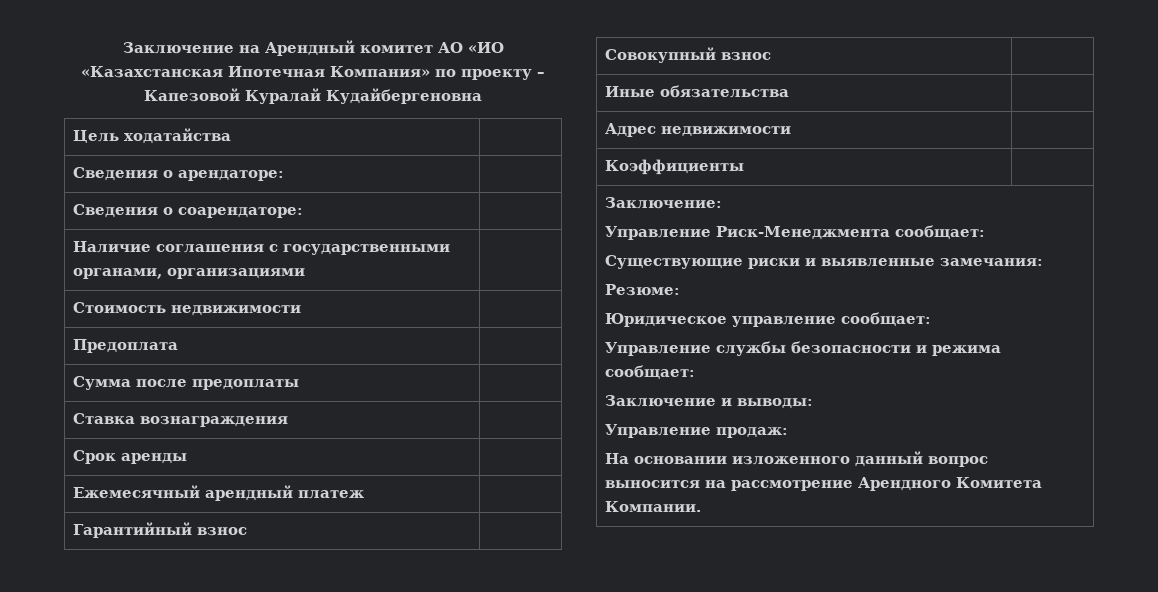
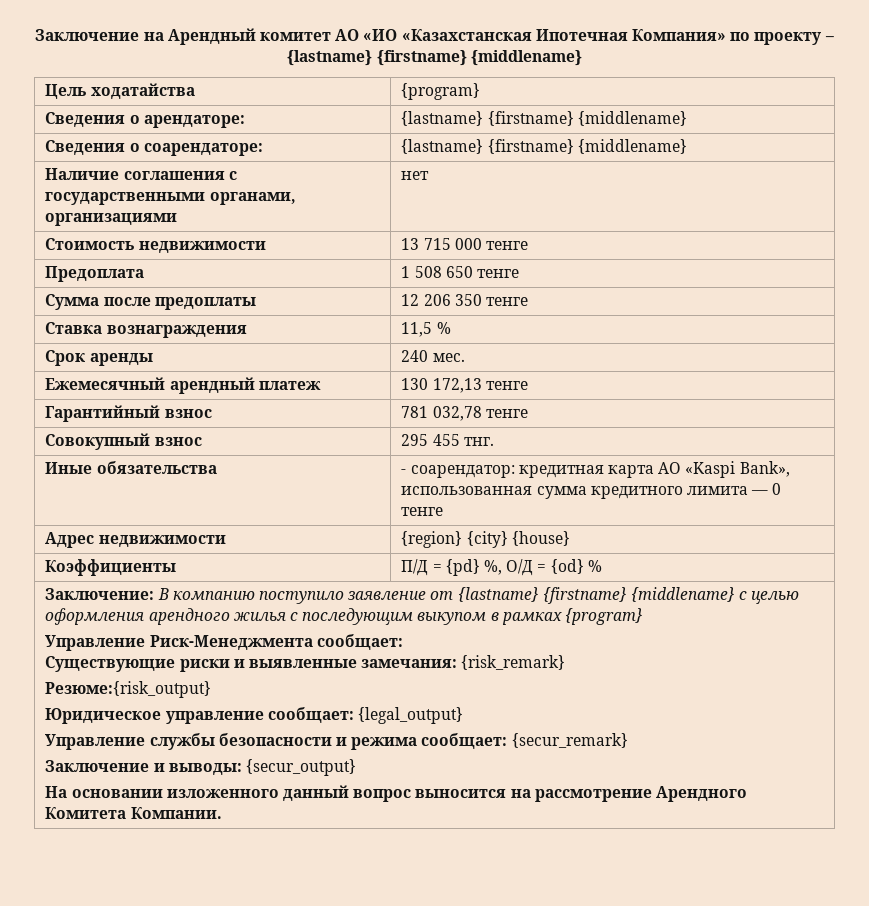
- Заключение на Арендный комитет АО «ИО «Казахстанская Ипотечная Компания» по проекту – Капезовой Куралай Кудайбергеновна
+ Заключение на Арендный комитет АО «ИО «Казахстанская Ипотечная Компания» по проекту – {lastname} {firstname} {middlename}
- Цель ходатайства |
+ Цель ходатайства | {program}
- Сведения о арендаторе: |
+ Сведения о арендаторе: | {lastname} {firstname} {middlename}
- Сведения о соарендаторе: |
+ Сведения о соарендаторе: | {lastname} {firstname} {middlename}
- Наличие соглашения с государственными органами, организациями |
+ Наличие соглашения с государственными органами, организациями | нет
- Стоимость недвижимости |
- Предоплата |
+ Стоимость недвижимости | 13 715 000 тенге
+ Предоплата | 1 508 650 тенге
- Сумма после предоплаты |
+ Сумма после предоплаты | 12 206 350 тенге
- Ставка вознаграждения |
+ Ставка вознаграждения | 11,5 %
- Срок аренды |
+ Срок аренды | 240 мес.
- Ежемесячный арендный платеж |
+ Ежемесячный арендный платеж | 130 172,13 тенге
- Гарантийный взнос |
+ Гарантийный взнос | 781 032,78 тенге
- Совокупный взнос |
+ Совокупный взнос | 295 455 тнг.
- Иные обязательства |
- Адрес недвижимости |
- Коэффициенты |
- Заключение:
+ Иные обязательства | - соарендатор: кредитная карта АО «Kaspi Bank», использованная сумма кредитного лимита — 0 тенге
+ Адрес недвижимости | {region} {city} {house}
+ Коэффициенты | П/Д = {pd} %, О/Д = {od} %
+ Заключение: В компанию поступило заявление от {lastname} {firstname} {middlename} с целью оформления арендного жилья с последующим выкупом в рамках {program}
  Управление Риск-Менеджмента сообщает:
- Существующие риски и выявленные замечания:
- Резюме:
- Юридическое управление сообщает:
- Управление службы безопасности и режима сообщает:
- Заключение и выводы:
- Управление продаж:
+ Существующие риски и выявленные замечания: {risk_remark}
+ Резюме:{risk_output}
+ Юридическое управление сообщает: {legal_output}
+ Управление службы безопасности и режима сообщает: {secur_remark}
+ Заключение и выводы: {secur_output}

